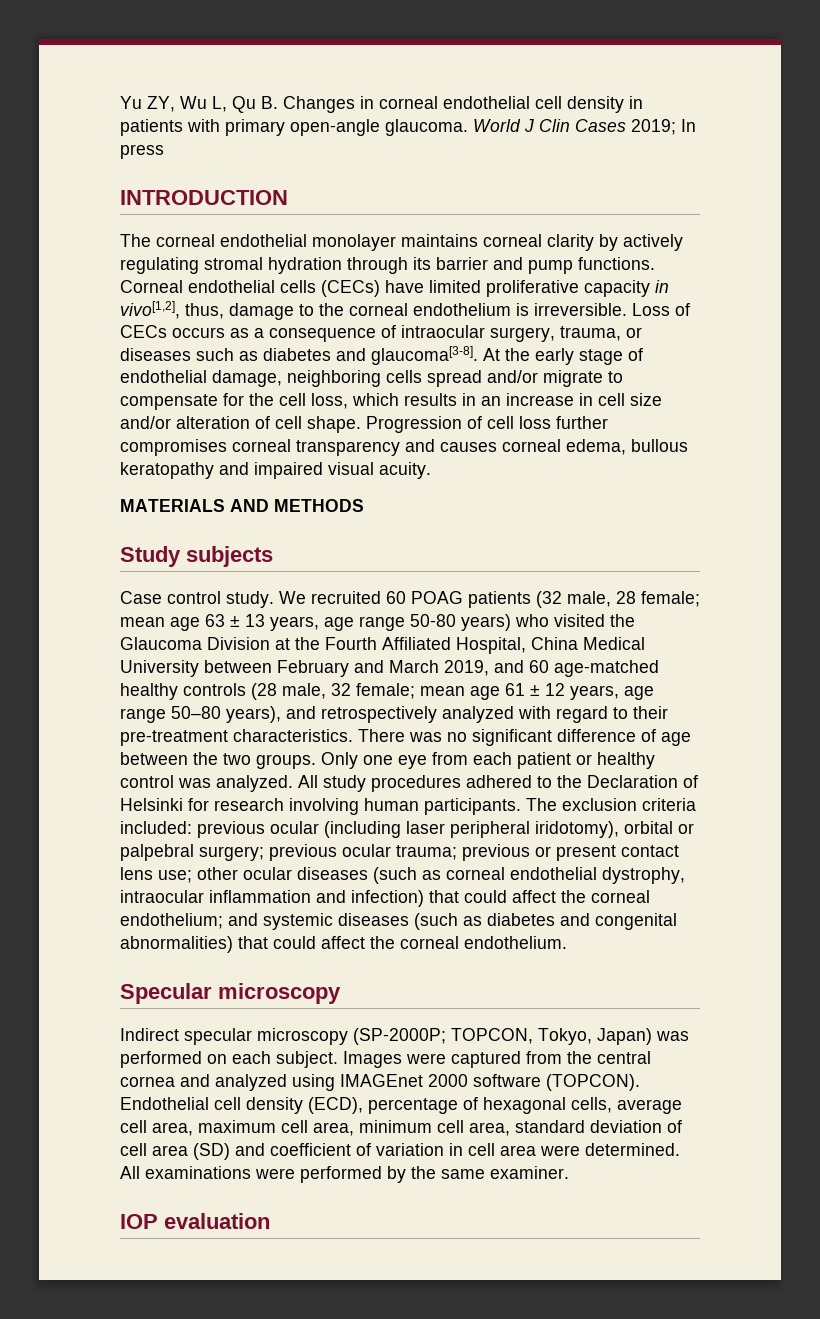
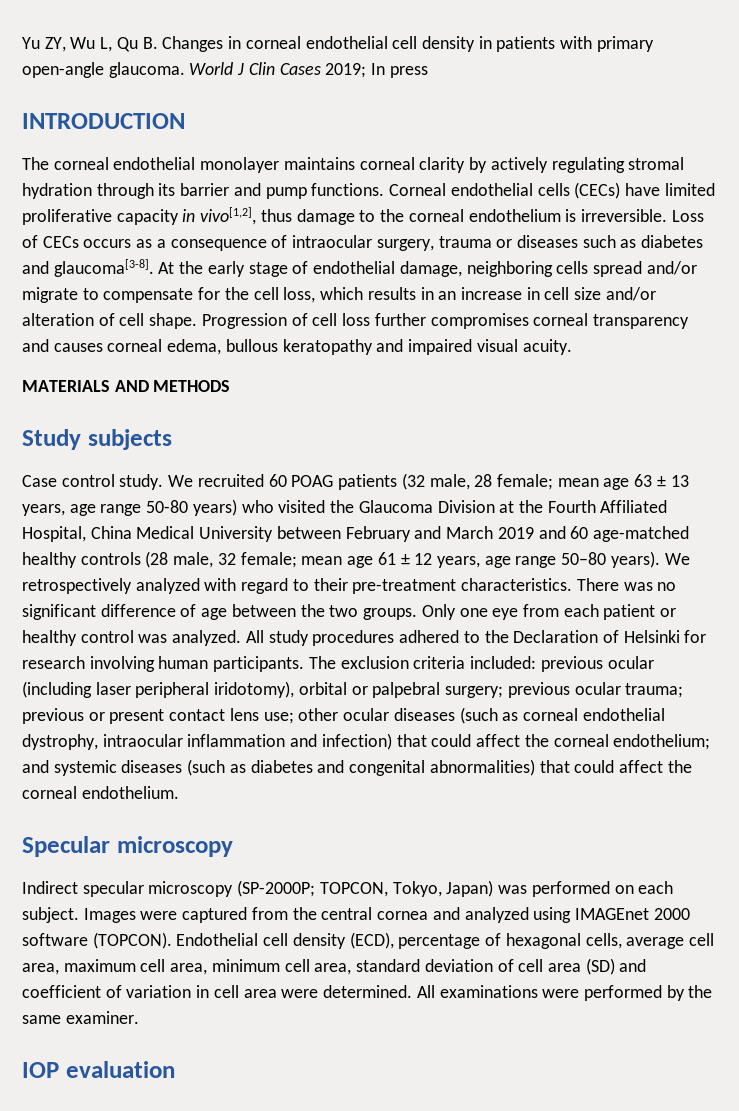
- Corneal endothelial cells (CECs) have limited proliferative capacity in vivo[1,2], thus, damage to the corneal endothelium is irreversible.
+ Corneal endothelial cells (CECs) have limited proliferative capacity in vivo[1,2], thus damage to the corneal endothelium is irreversible.
- Loss of CECs occurs as a consequence of intraocular surgery, trauma, or diseases such as diabetes and glaucoma[3-8].
+ Loss of CECs occurs as a consequence of intraocular surgery, trauma or diseases such as diabetes and glaucoma[3-8].
- mean age 63 ± 13 years, age range 50-80 years) who visited the Glaucoma Division at the Fourth Affiliated Hospital, China Medical University between February and March 2019, and 60 age-matched healthy controls (28 male, 32 female;
+ mean age 63 ± 13 years, age range 50-80 years) who visited the Glaucoma Division at the Fourth Affiliated Hospital, China Medical University between February and March 2019 and 60 age-matched healthy controls (28 male, 32 female;
- mean age 61 ± 12 years, age range 50–80 years), and retrospectively analyzed with regard to their pre-treatment characteristics.
+ mean age 61 ± 12 years, age range 50–80 years). We retrospectively analyzed with regard to their pre-treatment characteristics.

